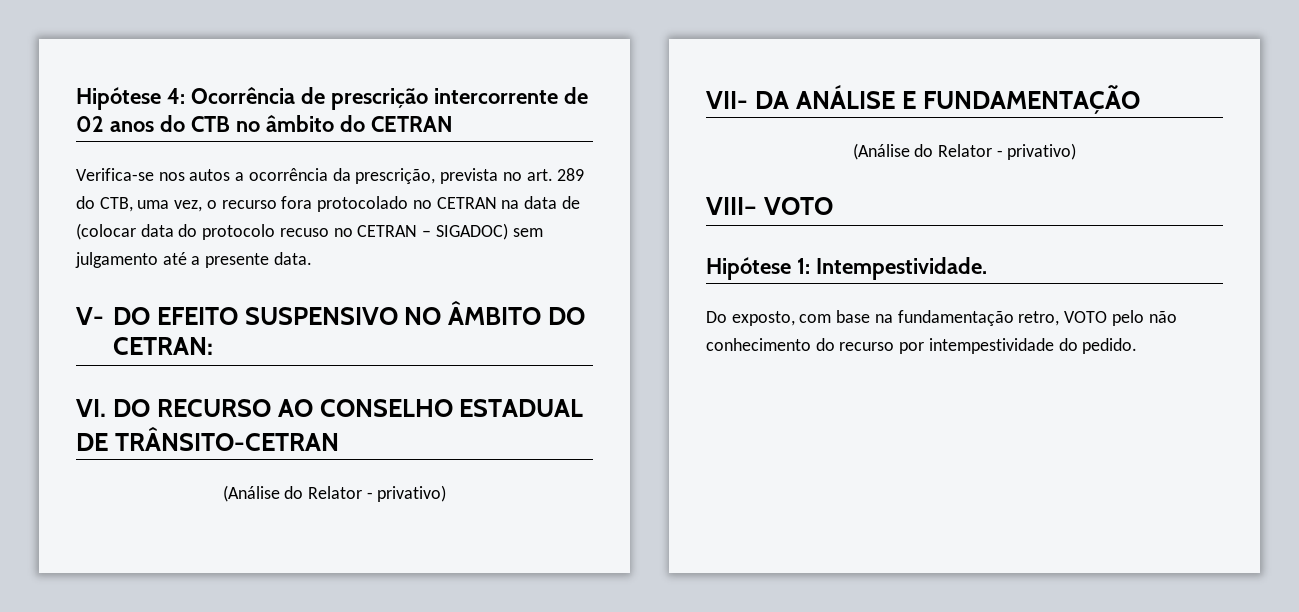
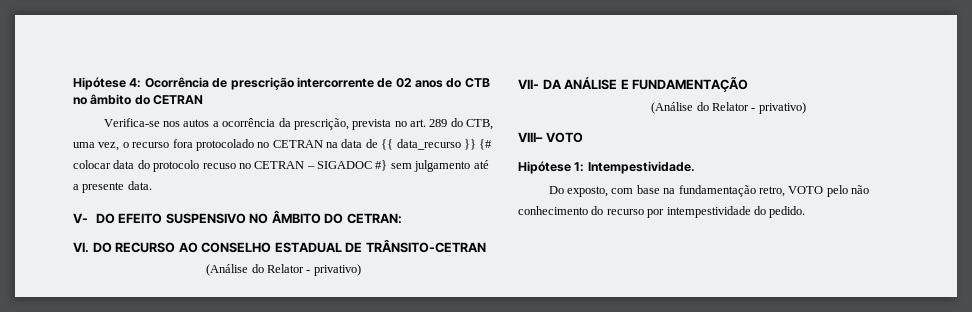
- Verifica-se nos autos a ocorrência da prescrição, prevista no art. 289 do CTB, uma vez, o recurso fora protocolado no CETRAN na data de (colocar data do protocolo recuso no CETRAN – SIGADOC) sem julgamento até a presente data.
+ Verifica-se nos autos a ocorrência da prescrição, prevista no art. 289 do CTB, uma vez, o recurso fora protocolado no CETRAN na data de {{ data_recurso }} {# colocar data do protocolo recuso no CETRAN – SIGADOC #} sem julgamento até a presente data.

